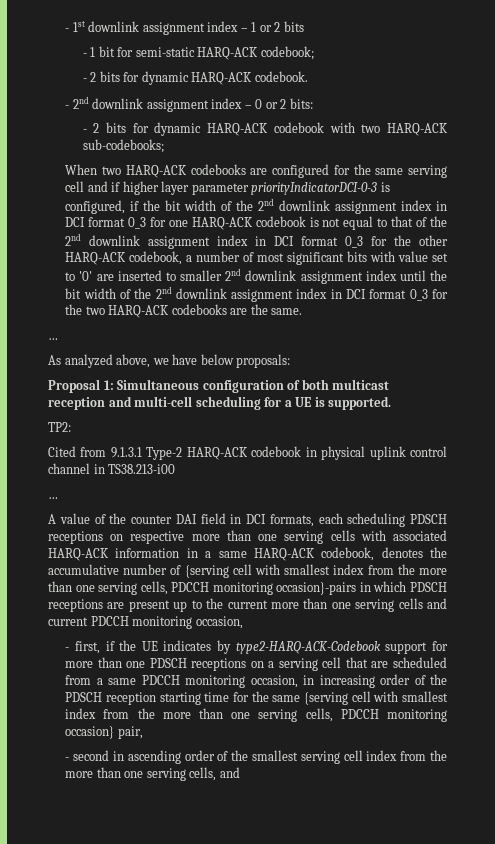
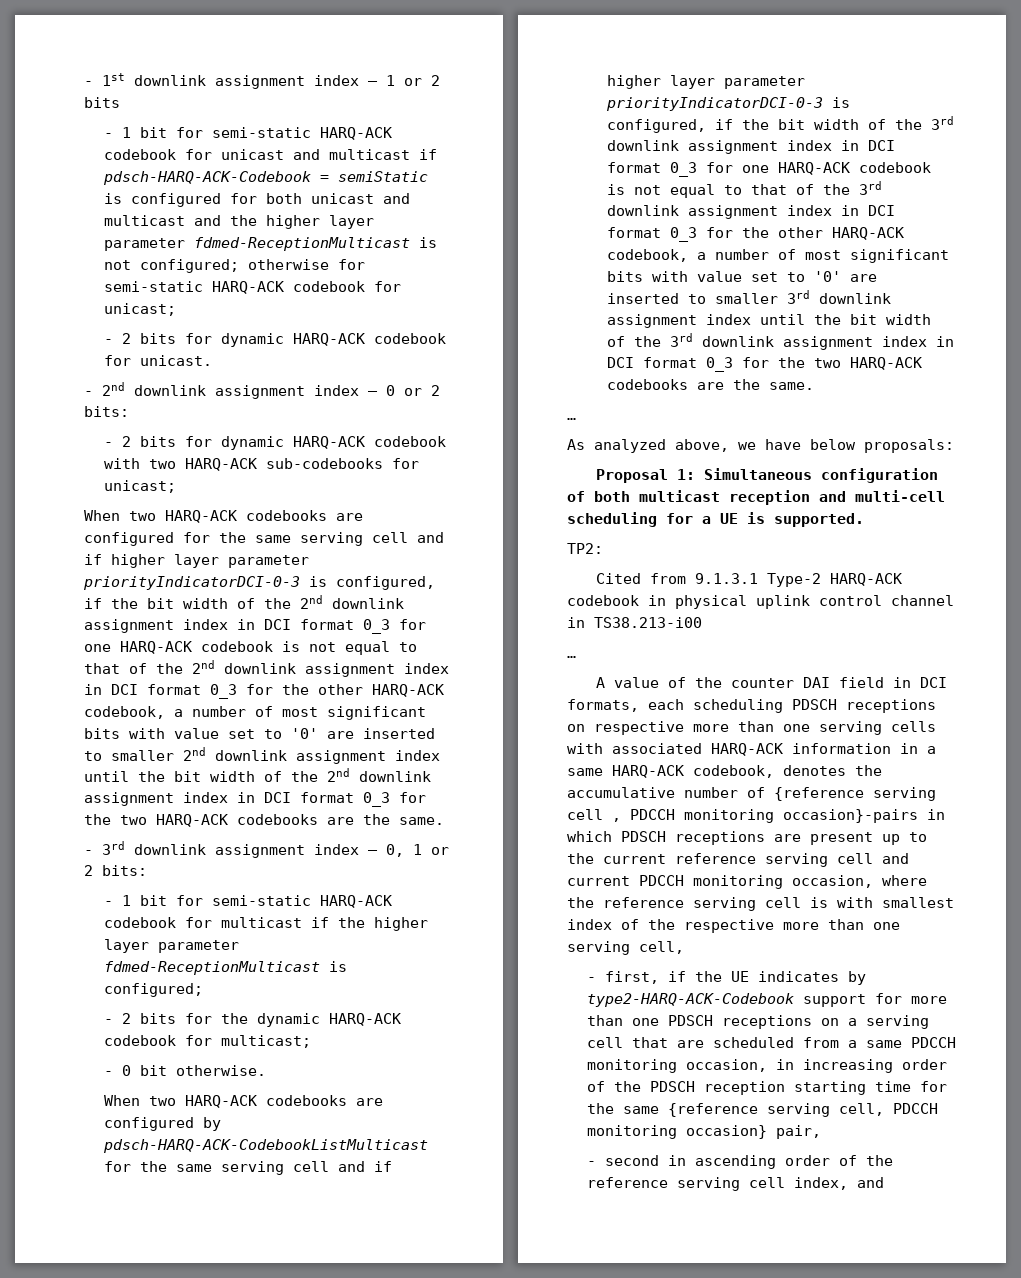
- - 1 bit for semi-static HARQ-ACK codebook;
- - 2 bits for dynamic HARQ-ACK codebook.
+ - 1 bit for semi-static HARQ-ACK codebook for unicast and multicast if pdsch-HARQ-ACK-Codebook = semiStatic is configured for both unicast and multicast and the higher layer parameter fdmed-ReceptionMulticast is not configured; otherwise for semi-static HARQ-ACK codebook for unicast;
+ - 2 bits for dynamic HARQ-ACK codebook for unicast.
- - 2 bits for dynamic HARQ-ACK codebook with two HARQ-ACK sub-codebooks;
+ - 2 bits for dynamic HARQ-ACK codebook with two HARQ-ACK sub-codebooks for unicast;
+ - 3rd downlink assignment index – 0, 1 or 2 bits:
+ - 1 bit for semi-static HARQ-ACK codebook for multicast if the higher layer parameter fdmed-ReceptionMulticast is configured;
+ - 2 bits for the dynamic HARQ-ACK codebook for multicast;
+ - 0 bit otherwise.
+ When two HARQ-ACK codebooks are configured by pdsch-HARQ-ACK-CodebookListMulticast for the same serving cell and if higher layer parameter priorityIndicatorDCI-0-3 is configured, if the bit width of the 3rd downlink assignment index in DCI format 0_3 for one HARQ-ACK codebook is not equal to that of the 3rd downlink assignment index in DCI format 0_3 for the other HARQ-ACK codebook, a number of most significant bits with value set to '0' are inserted to smaller 3rd downlink assignment index until the bit width of the 3rd downlink assignment index in DCI format 0_3 for the two HARQ-ACK codebooks are the same.
- A value of the counter DAI field in DCI formats, each scheduling PDSCH receptions on respective more than one serving cells with associated HARQ-ACK information in a same HARQ-ACK codebook, denotes the accumulative number of {serving cell with smallest index from the more than one serving cells, PDCCH monitoring occasion}-pairs in which PDSCH receptions are present up to the current more than one serving cells and current PDCCH monitoring occasion,
+ A value of the counter DAI field in DCI formats, each scheduling PDSCH receptions on respective more than one serving cells with associated HARQ-ACK information in a same HARQ-ACK codebook, denotes the accumulative number of {reference serving cell , PDCCH monitoring occasion}-pairs in which PDSCH receptions are present up to the current reference serving cell and current PDCCH monitoring occasion, where the reference serving cell is with smallest index of the respective more than one serving cell,
- - first, if the UE indicates by type2-HARQ-ACK-Codebook support for more than one PDSCH receptions on a serving cell that are scheduled from a same PDCCH monitoring occasion, in increasing order of the PDSCH reception starting time for the same {serving cell with smallest index from the more than one serving cells, PDCCH monitoring occasion} pair,
+ - first, if the UE indicates by type2-HARQ-ACK-Codebook support for more than one PDSCH receptions on a serving cell that are scheduled from a same PDCCH monitoring occasion, in increasing order of the PDSCH reception starting time for the same {reference serving cell, PDCCH monitoring occasion} pair,
- - second in ascending order of the smallest serving cell index from the more than one serving cells, and
+ - second in ascending order of the reference serving cell index, and

